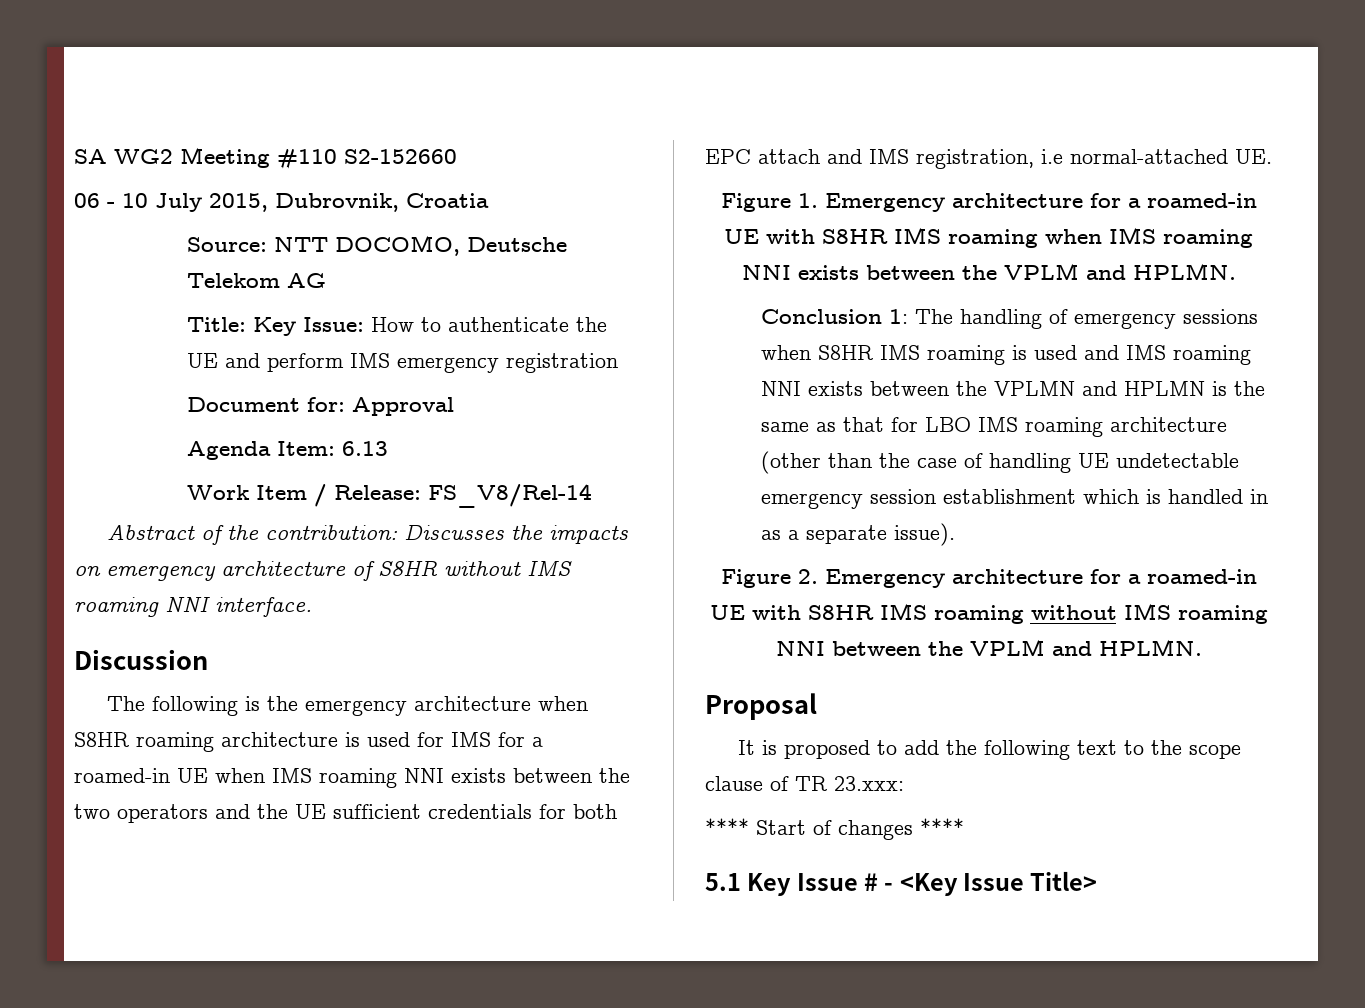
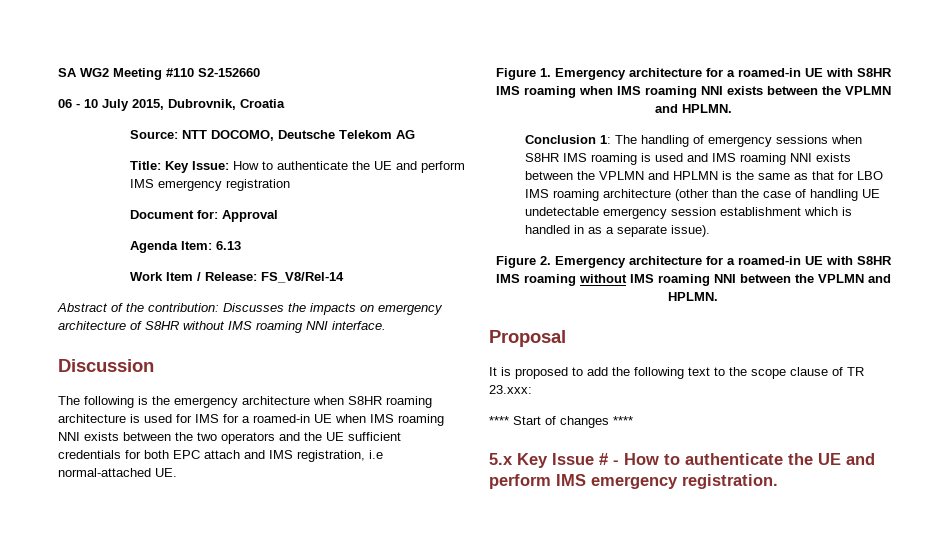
- Figure 1. Emergency architecture for a roamed-in UE with S8HR IMS roaming when IMS roaming NNI exists between the VPLM and HPLMN.
+ Figure 1. Emergency architecture for a roamed-in UE with S8HR IMS roaming when IMS roaming NNI exists between the VPLMN and HPLMN.
- Figure 2. Emergency architecture for a roamed-in UE with S8HR IMS roaming without IMS roaming NNI between the VPLM and HPLMN.
+ Figure 2. Emergency architecture for a roamed-in UE with S8HR IMS roaming without IMS roaming NNI between the VPLMN and HPLMN.
- 5.1 Key Issue # - <Key Issue Title>
+ 5.x Key Issue # - How to authenticate the UE and perform IMS emergency registration.

